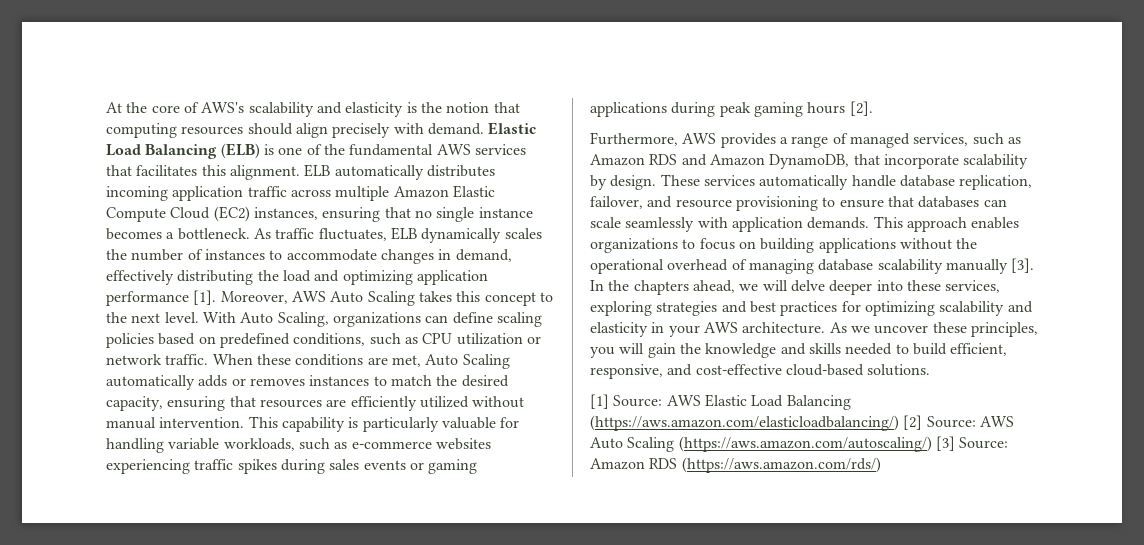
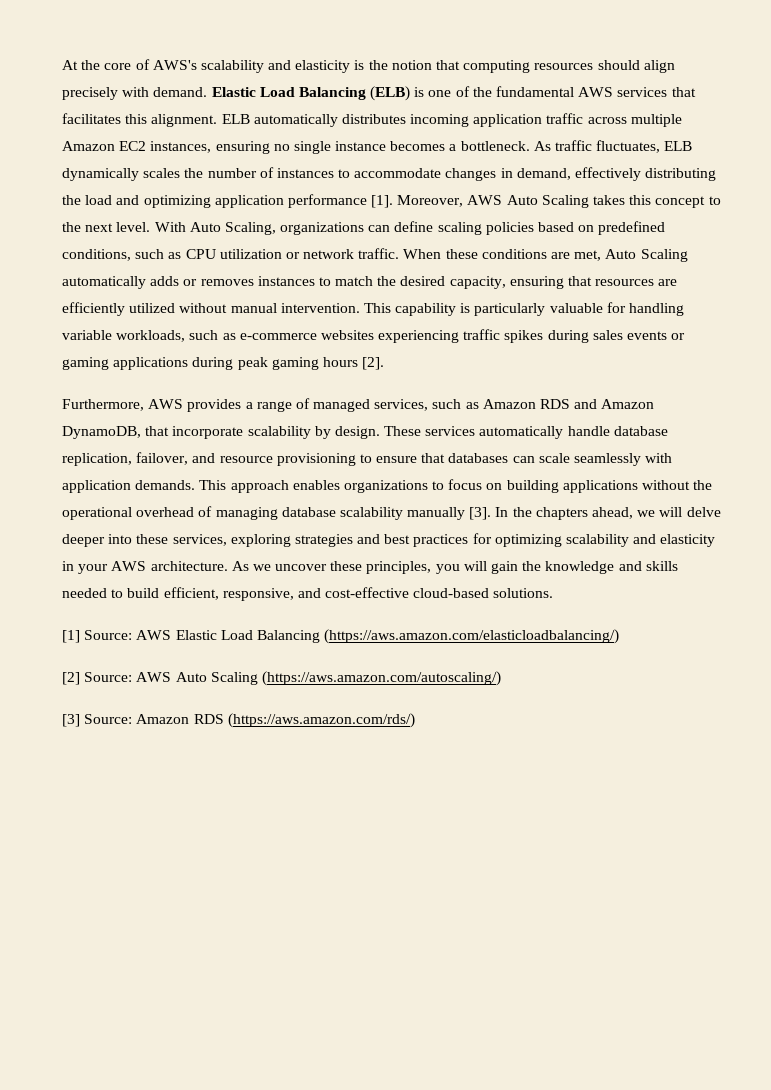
- ELB automatically distributes incoming application traffic across multiple Amazon Elastic Compute Cloud (EC2) instances, ensuring that no single instance becomes a bottleneck.
+ ELB automatically distributes incoming application traffic across multiple Amazon EC2 instances, ensuring no single instance becomes a bottleneck.
- [1] Source: AWS Elastic Load Balancing (https://aws.amazon.com/elasticloadbalancing/) [2] Source: AWS Auto Scaling (https://aws.amazon.com/autoscaling/) [3] Source: Amazon RDS (https://aws.amazon.com/rds/)
+ [1] Source: AWS Elastic Load Balancing (https://aws.amazon.com/elasticloadbalancing/)
+ [2] Source: AWS Auto Scaling (https://aws.amazon.com/autoscaling/)
+ [3] Source: Amazon RDS (https://aws.amazon.com/rds/)

